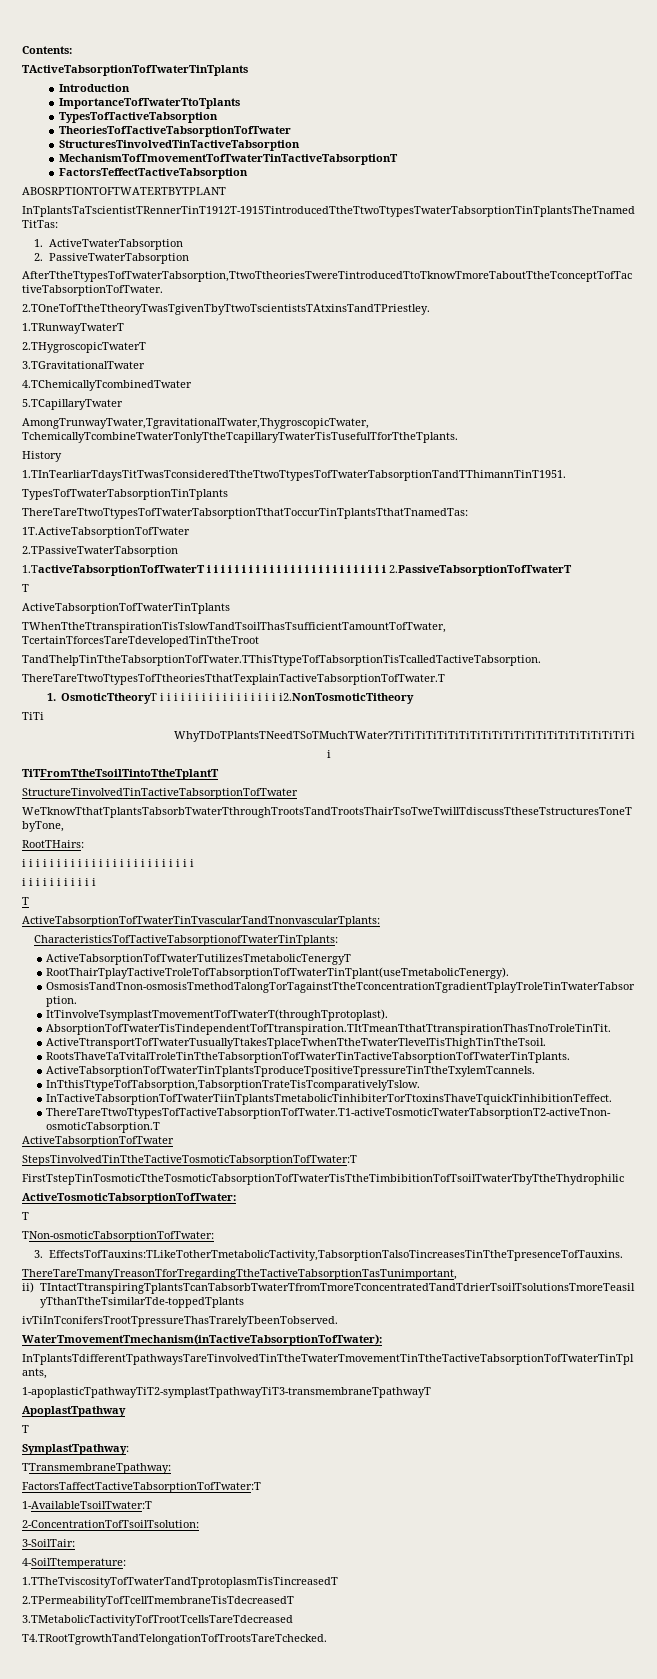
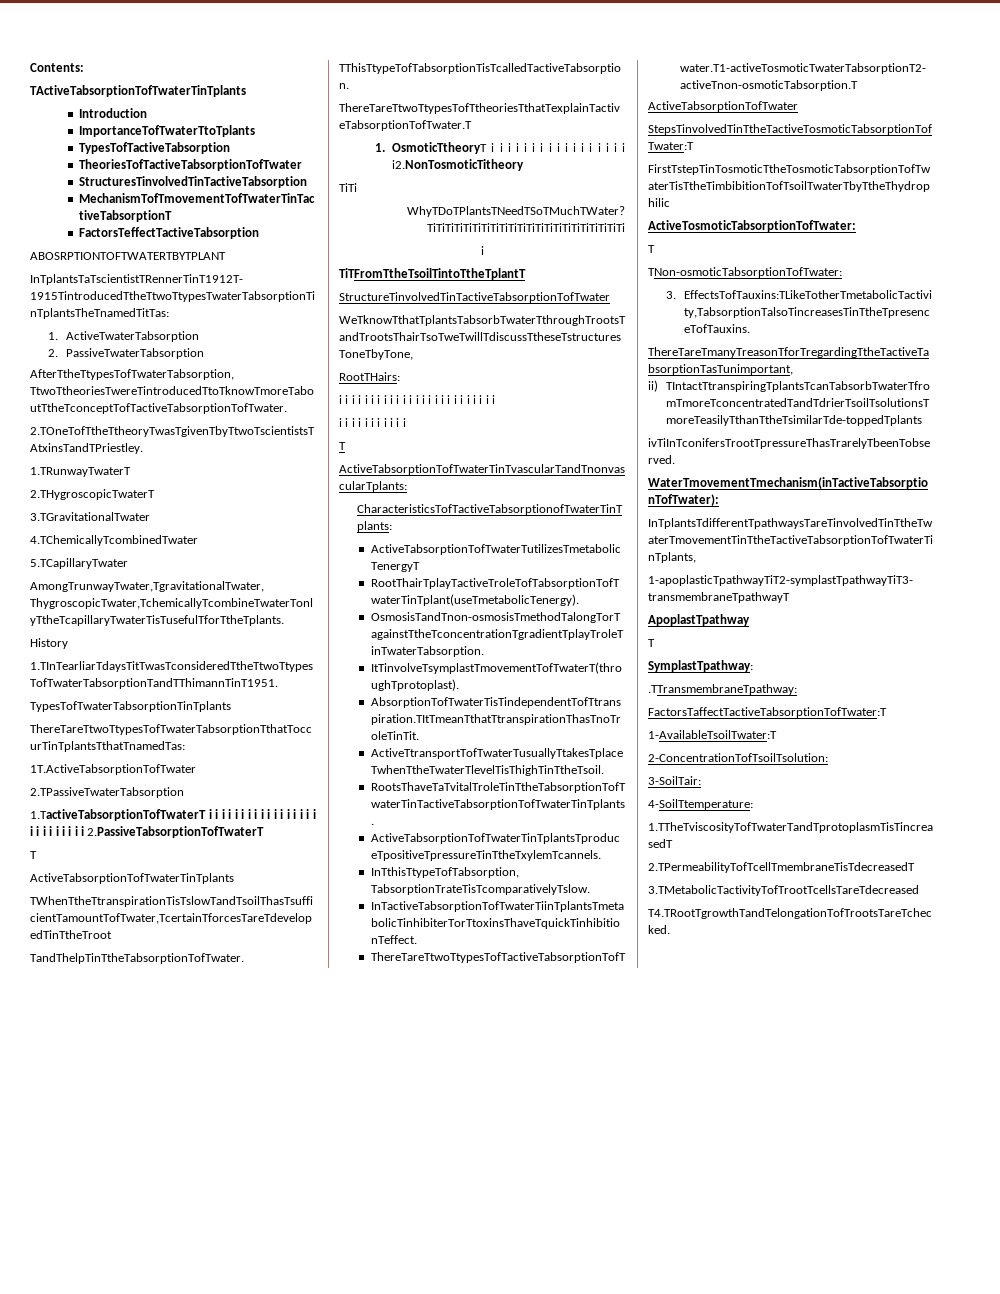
- TTransmembraneTpathway:
+ .TTransmembraneTpathway:

